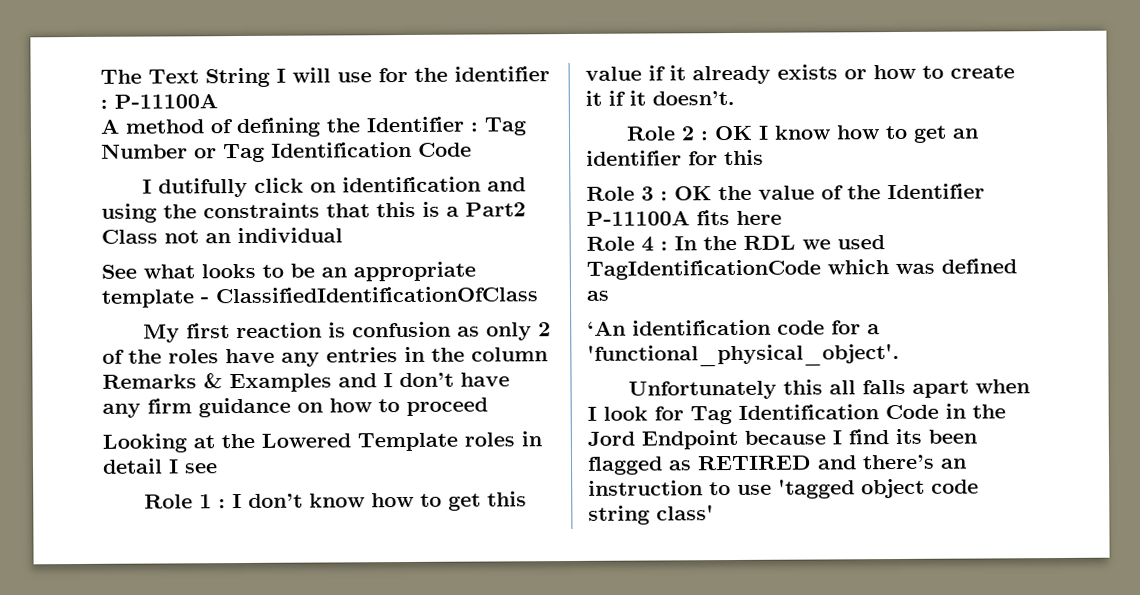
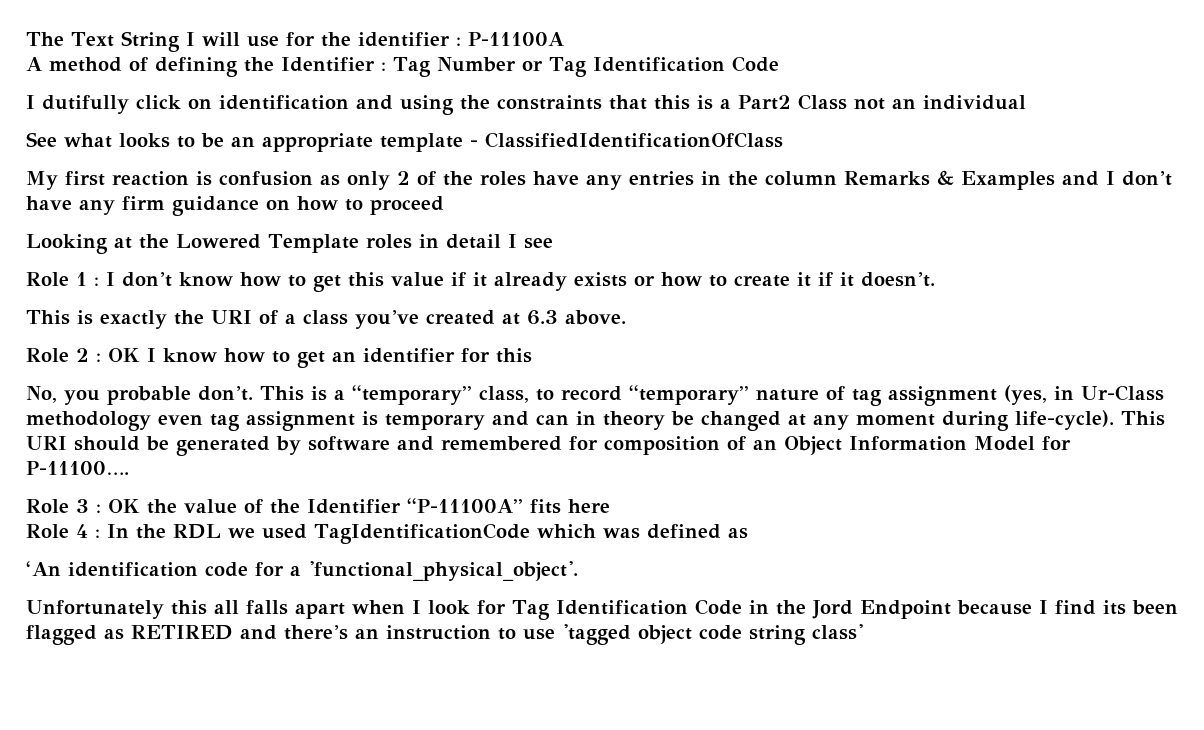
+ This is exactly the URI of a class you’ve created at 6.3 above.
+ No, you probable don’t. This is a “temporary” class, to record “temporary” nature of tag assignment (yes, in Ur-Class methodology even tag assignment is temporary and can in theory be changed at any moment during life-cycle). This URI should be generated by software and remembered for composition of an Object Information Model for P-11100….
- Role 3 : OK the value of the Identifier P-11100A fits here
+ Role 3 : OK the value of the Identifier “P-11100A” fits here

